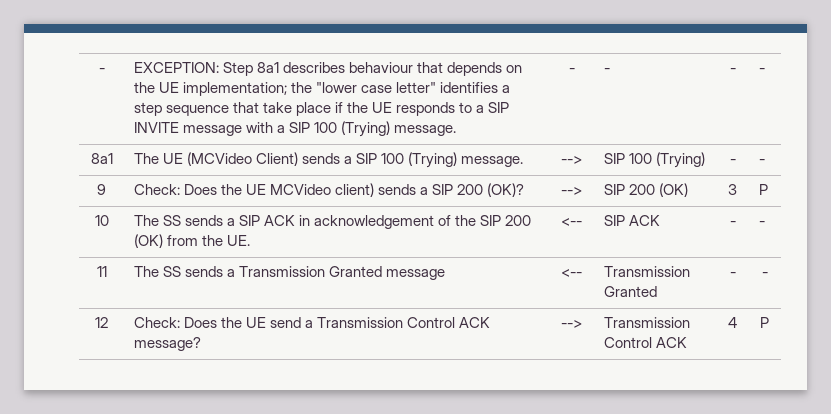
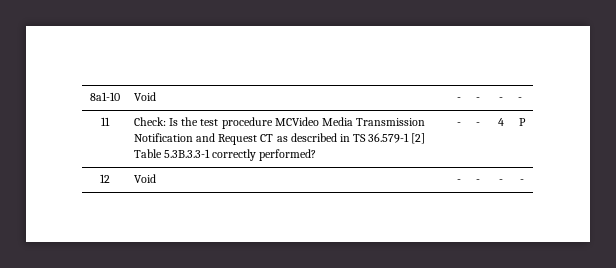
- - | EXCEPTION: Step 8a1 describes behaviour that depends on the UE implementation; the "lower case letter" identifies a step sequence that take place if the UE responds to a SIP INVITE message with a SIP 100 (Trying) message. | - | - | - | -
- 8a1 | The UE (MCVideo Client) sends a SIP 100 (Trying) message. | --> | SIP 100 (Trying) | - | -
- 9 | Check: Does the UE MCVideo client) sends a SIP 200 (OK)? | --> | SIP 200 (OK) | 3 | P
- 10 | The SS sends a SIP ACK in acknowledgement of the SIP 200 (OK) from the UE. | <-- | SIP ACK | - | -
- 11 | The SS sends a Transmission Granted message | <-- | Transmission Granted | - | -
- 12 | Check: Does the UE send a Transmission Control ACK message? | --> | Transmission Control ACK | 4 | P
+ 8a1-10 | Void | - | - | - | -
+ 11 | Check: Is the test procedure MCVideo Media Transmission Notification and Request CT as described in TS 36.579-1 [2] Table 5.3B.3.3-1 correctly performed? | - | - | 4 | P
+ 12 | Void | - | - | - | -

